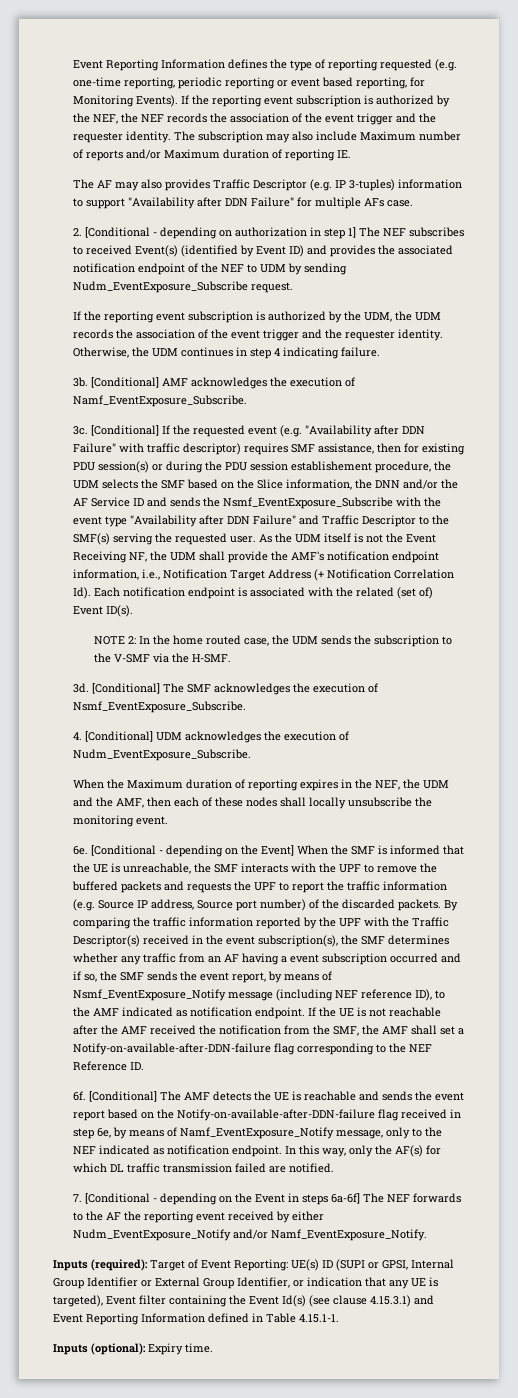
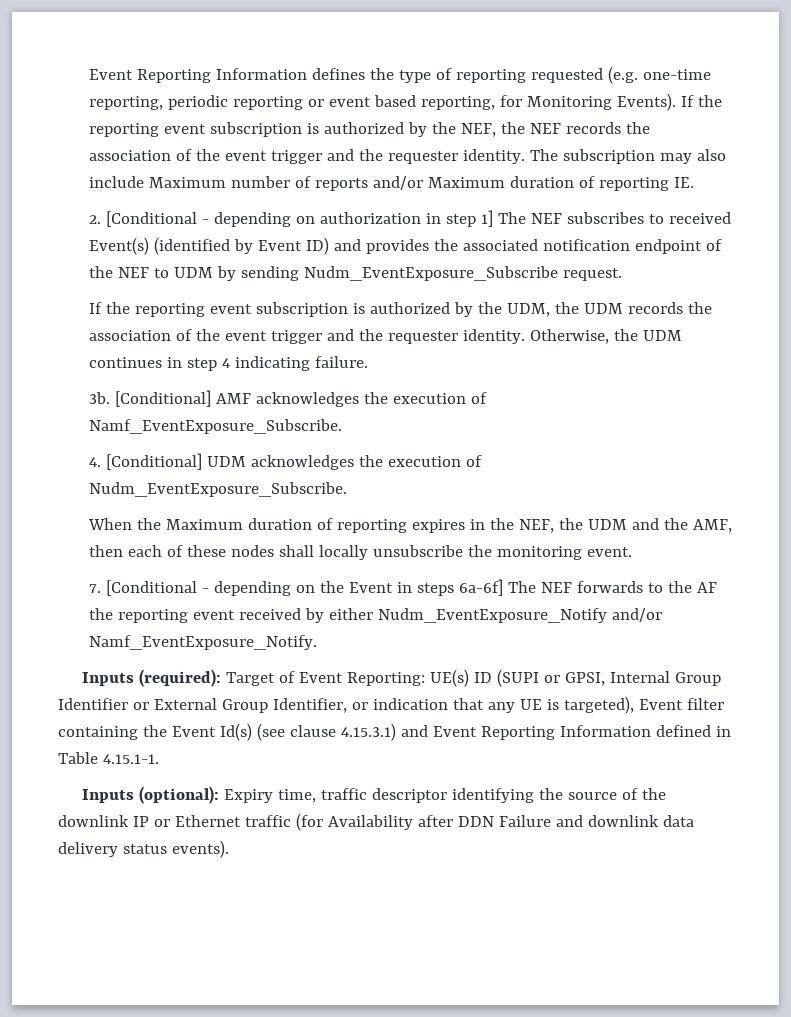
- The AF may also provides Traffic Descriptor (e.g. IP 3-tuples) information to support "Availability after DDN Failure" for multiple AFs case.
- 3c. [Conditional] If the requested event (e.g. "Availability after DDN Failure" with traffic descriptor) requires SMF assistance, then for existing PDU session(s) or during the PDU session establishement procedure, the UDM selects the SMF based on the Slice information, the DNN and/or the AF Service ID and sends the Nsmf_EventExposure_Subscribe with the event type "Availability after DDN Failure" and Traffic Descriptor to the SMF(s) serving the requested user. As the UDM itself is not the Event Receiving NF, the UDM shall provide the AMF's notification endpoint information, i.e., Notification Target Address (+ Notification Correlation Id). Each notification endpoint is associated with the related (set of) Event ID(s).
- NOTE 2: In the home routed case, the UDM sends the subscription to the V-SMF via the H-SMF.
- 3d. [Conditional] The SMF acknowledges the execution of Nsmf_EventExposure_Subscribe.
- 6e. [Conditional - depending on the Event] When the SMF is informed that the UE is unreachable, the SMF interacts with the UPF to remove the buffered packets and requests the UPF to report the traffic information (e.g. Source IP address, Source port number) of the discarded packets. By comparing the traffic information reported by the UPF with the Traffic Descriptor(s) received in the event subscription(s), the SMF determines whether any traffic from an AF having a event subscription occurred and if so, the SMF sends the event report, by means of Nsmf_EventExposure_Notify message (including NEF reference ID), to the AMF indicated as notification endpoint. If the UE is not reachable after the AMF received the notification from the SMF, the AMF shall set a Notify-on-available-after-DDN-failure flag corresponding to the NEF Reference ID.
- 6f. [Conditional] The AMF detects the UE is reachable and sends the event report based on the Notify-on-available-after-DDN-failure flag received in step 6e, by means of Namf_EventExposure_Notify message, only to the NEF indicated as notification endpoint. In this way, only the AF(s) for which DL traffic transmission failed are notified.
- Inputs (optional): Expiry time.
+ Inputs (optional): Expiry time, traffic descriptor identifying the source of the downlink IP or Ethernet traffic (for Availability after DDN Failure and downlink data delivery status events).

